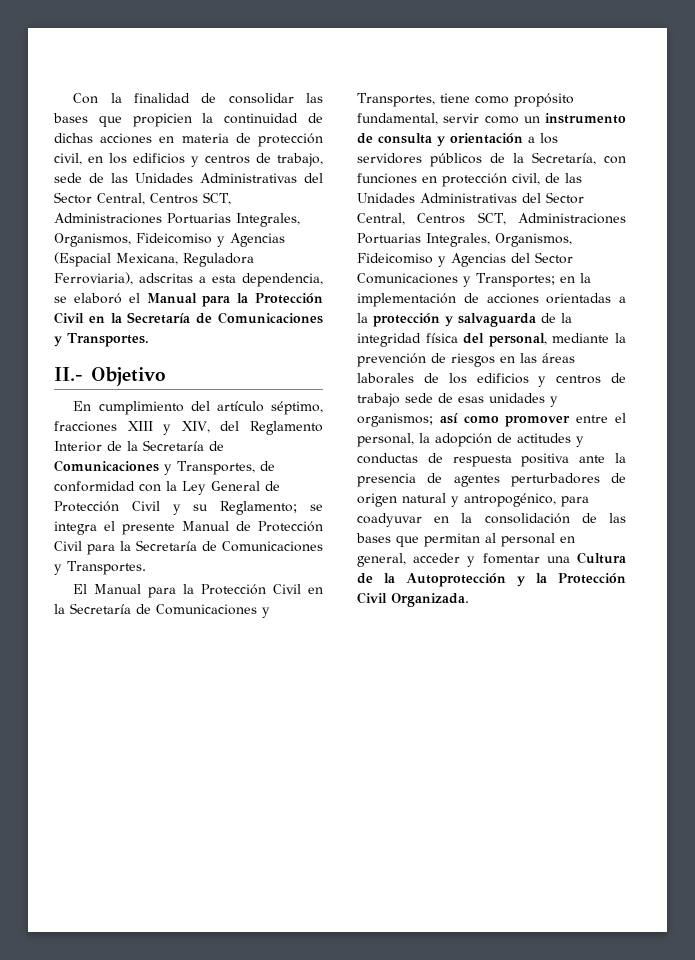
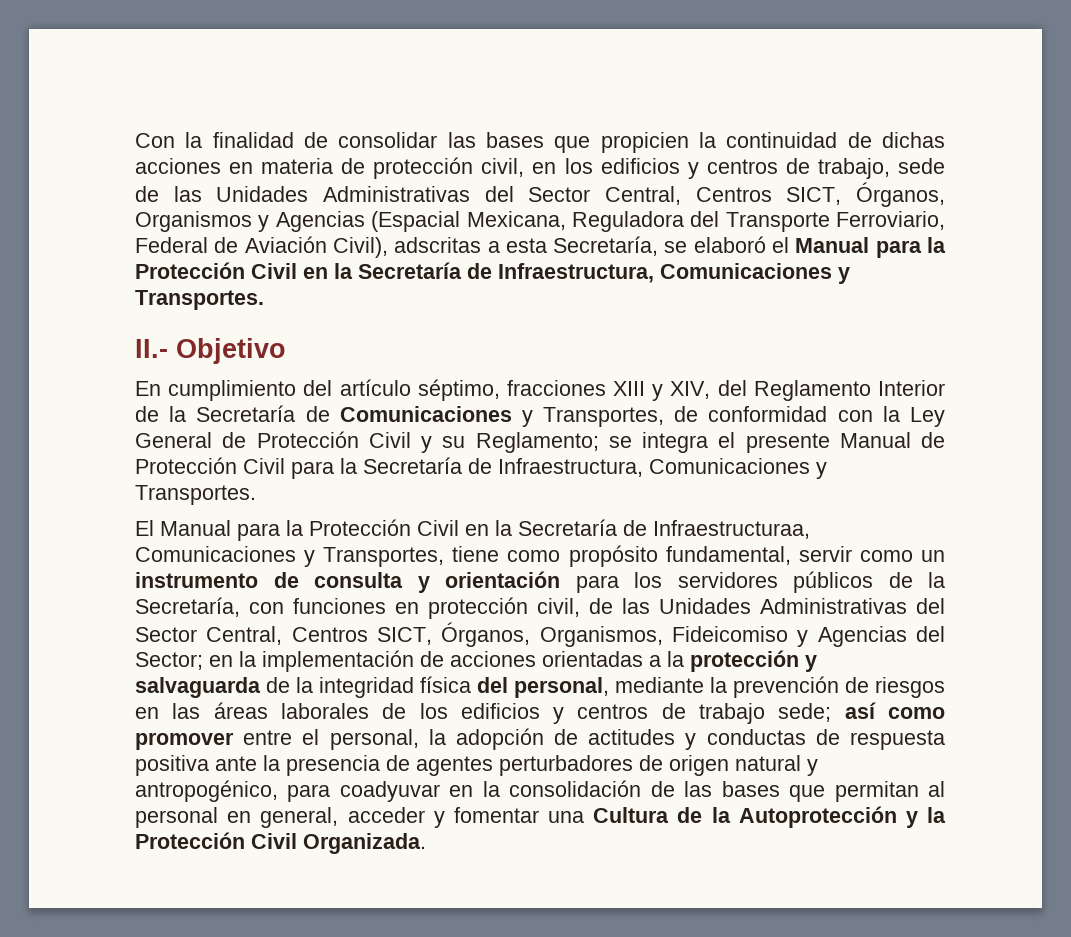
- Con la finalidad de consolidar las bases que propicien la continuidad de dichas acciones en materia de protección civil, en los edificios y centros de trabajo, sede de las Unidades Administrativas del Sector Central, Centros SCT, Administraciones Portuarias Integrales, Organismos, Fideicomiso y Agencias (Espacial Mexicana, Reguladora Ferroviaria), adscritas a esta dependencia, se elaboró el Manual para la Protección Civil en la Secretaría de Comunicaciones y Transportes.
+ Con la finalidad de consolidar las bases que propicien la continuidad de dichas acciones en materia de protección civil, en los edificios y centros de trabajo, sede de las Unidades Administrativas del Sector Central, Centros SICT, Órganos, Organismos y Agencias (Espacial Mexicana, Reguladora del Transporte Ferroviario, Federal de Aviación Civil), adscritas a esta Secretaría, se elaboró el Manual para la Protección Civil en la Secretaría de Infraestructura, Comunicaciones y Transportes.
- En cumplimiento del artículo séptimo, fracciones XIII y XIV, del Reglamento Interior de la Secretaría de Comunicaciones y Transportes, de conformidad con la Ley General de Protección Civil y su Reglamento; se integra el presente Manual de Protección Civil para la Secretaría de Comunicaciones y Transportes.
+ En cumplimiento del artículo séptimo, fracciones XIII y XIV, del Reglamento Interior de la Secretaría de Comunicaciones y Transportes, de conformidad con la Ley General de Protección Civil y su Reglamento; se integra el presente Manual de Protección Civil para la Secretaría de Infraestructura, Comunicaciones y Transportes.
- El Manual para la Protección Civil en la Secretaría de Comunicaciones y Transportes, tiene como propósito fundamental, servir como un instrumento de consulta y orientación a los servidores públicos de la Secretaría, con funciones en protección civil, de las Unidades Administrativas del Sector Central, Centros SCT, Administraciones Portuarias Integrales, Organismos, Fideicomiso y Agencias del Sector Comunicaciones y Transportes;
+ El Manual para la Protección Civil en la Secretaría de Infraestructuraa, Comunicaciones y Transportes, tiene como propósito fundamental, servir como un instrumento de consulta y orientación para los servidores públicos de la Secretaría, con funciones en protección civil, de las Unidades Administrativas del Sector Central, Centros SICT, Órganos, Organismos, Fideicomiso y Agencias del Sector;
- en la implementación de acciones orientadas a la protección y salvaguarda de la integridad física del personal, mediante la prevención de riesgos en las áreas laborales de los edificios y centros de trabajo sede de esas unidades y organismos;
+ en la implementación de acciones orientadas a la protección y salvaguarda de la integridad física del personal, mediante la prevención de riesgos en las áreas laborales de los edificios y centros de trabajo sede;

